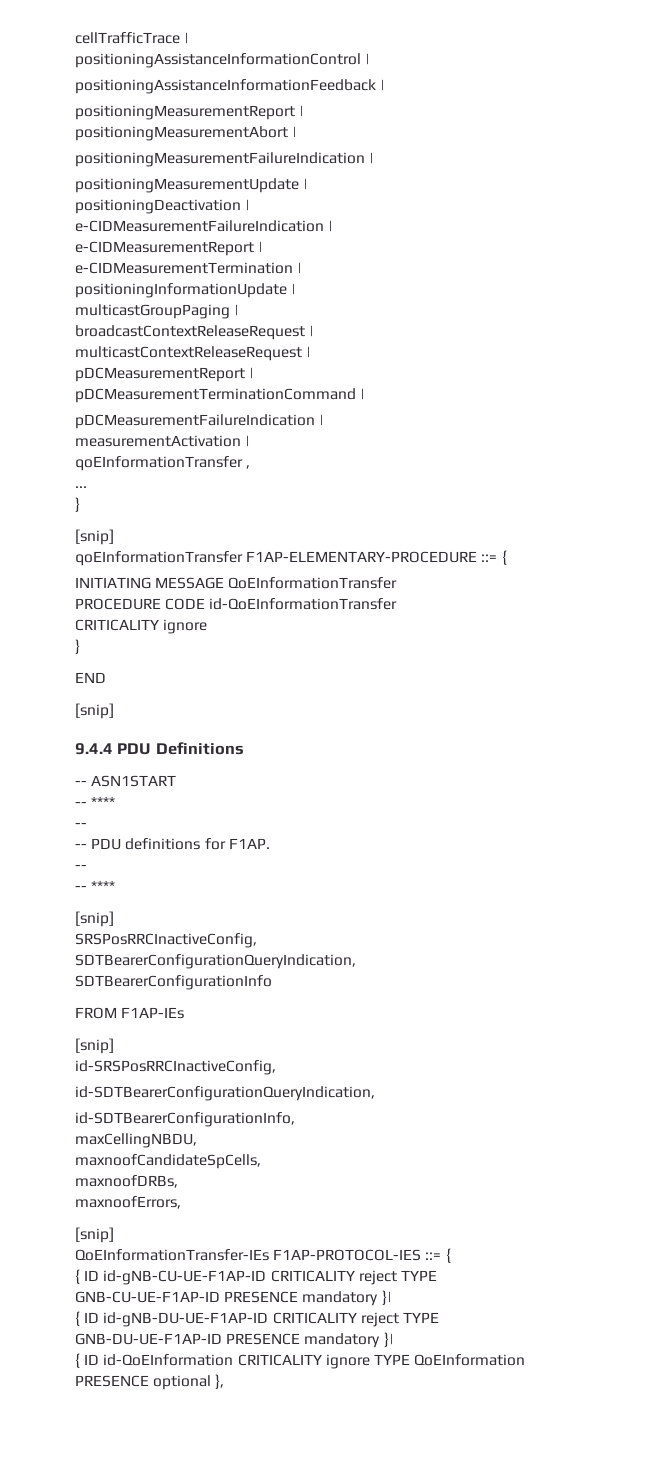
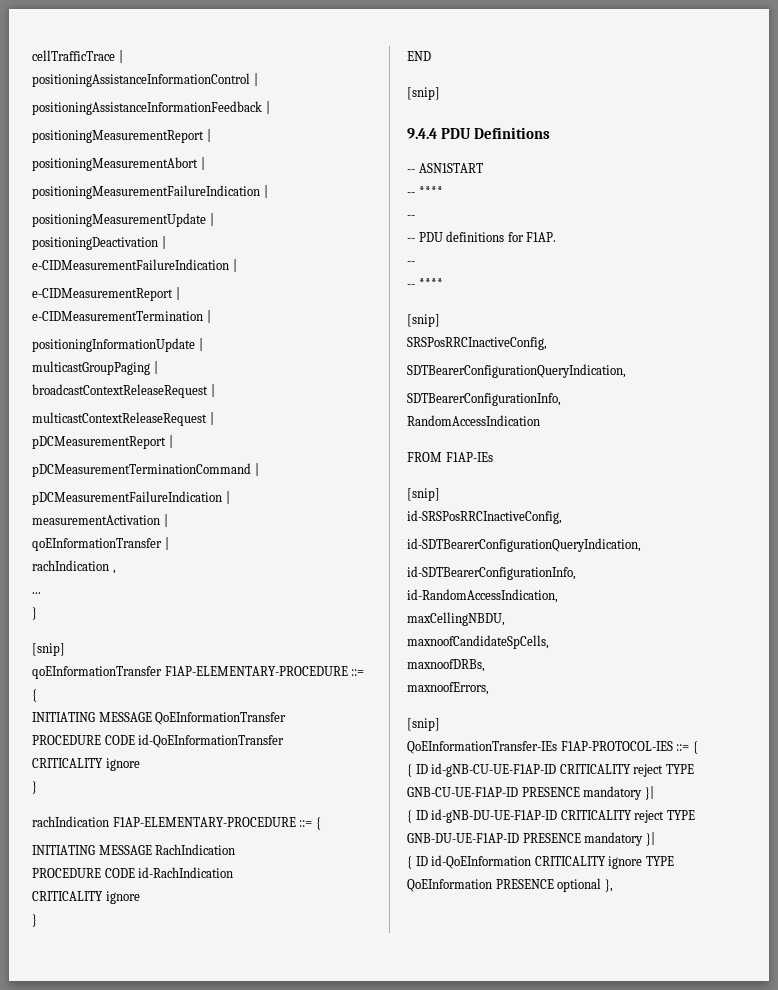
- qoEInformationTransfer ,
+ qoEInformationTransfer |
+ rachIndication ,
+ rachIndication F1AP-ELEMENTARY-PROCEDURE ::= {
+ INITIATING MESSAGE RachIndication
+ PROCEDURE CODE id-RachIndication
+ CRITICALITY ignore
+ }
- SDTBearerConfigurationInfo
+ SDTBearerConfigurationInfo,
+ RandomAccessIndication
+ id-RandomAccessIndication,

